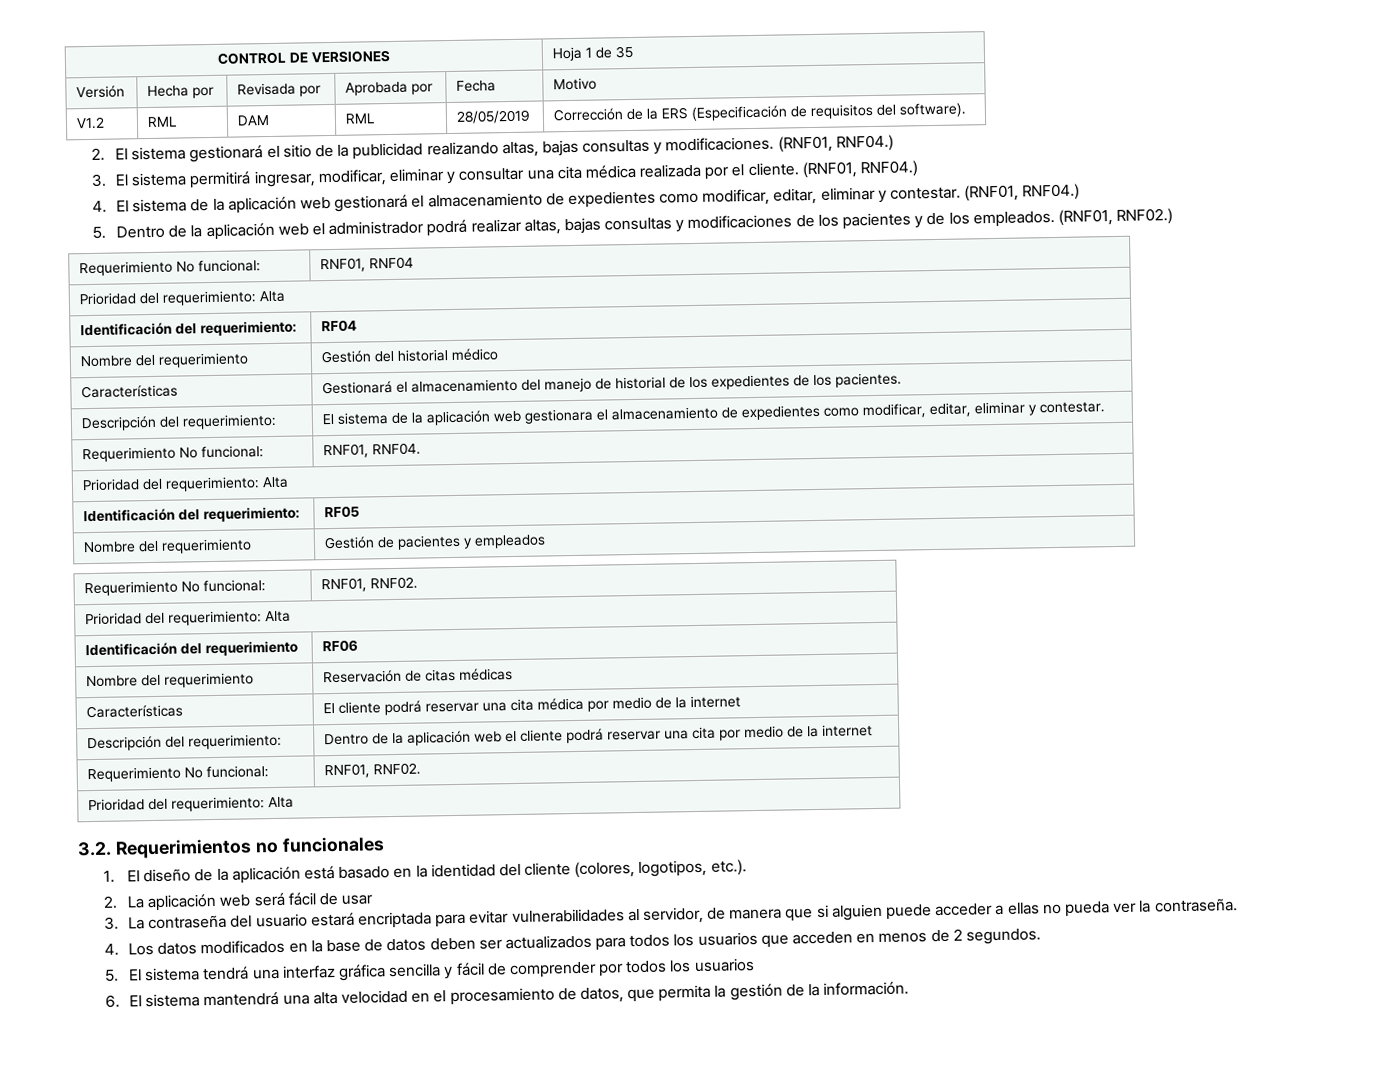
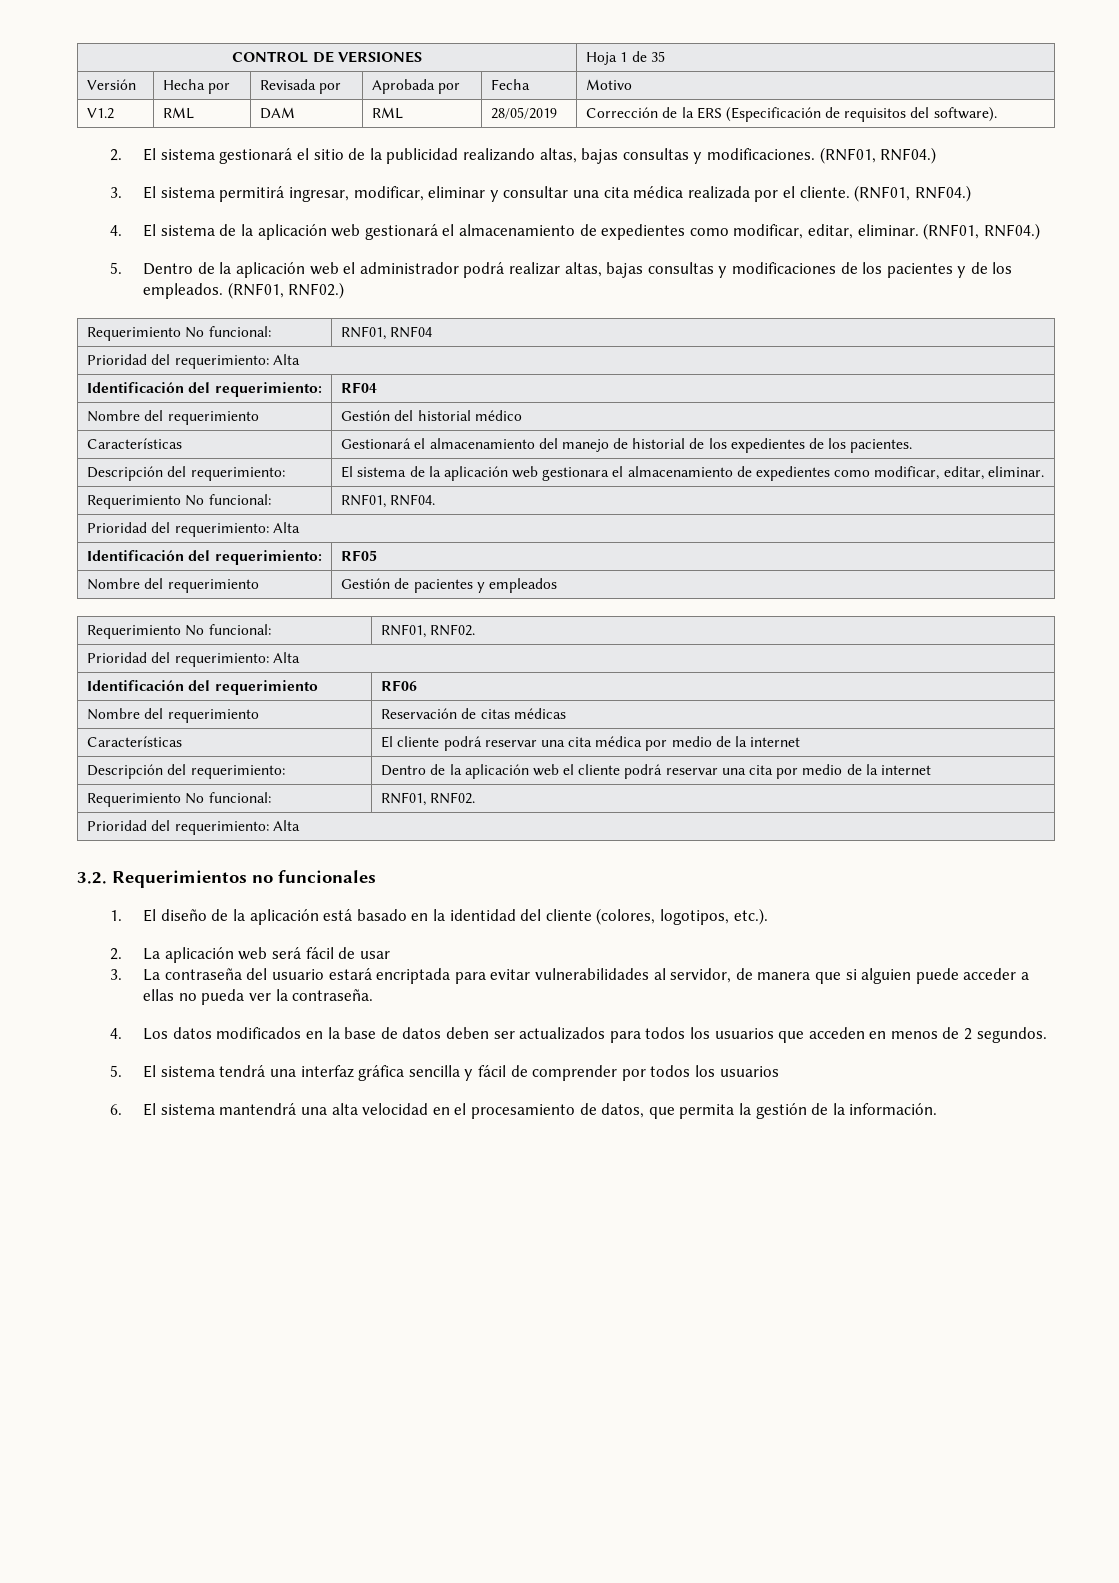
- 4. El sistema de la aplicación web gestionará el almacenamiento de expedientes como modificar, editar, eliminar y contestar.
+ 4. El sistema de la aplicación web gestionará el almacenamiento de expedientes como modificar, editar, eliminar.
- Descripción del requerimiento: | El sistema de la aplicación web gestionara el almacenamiento de expedientes como modificar, editar, eliminar y contestar.
+ Descripción del requerimiento: | El sistema de la aplicación web gestionara el almacenamiento de expedientes como modificar, editar, eliminar.

